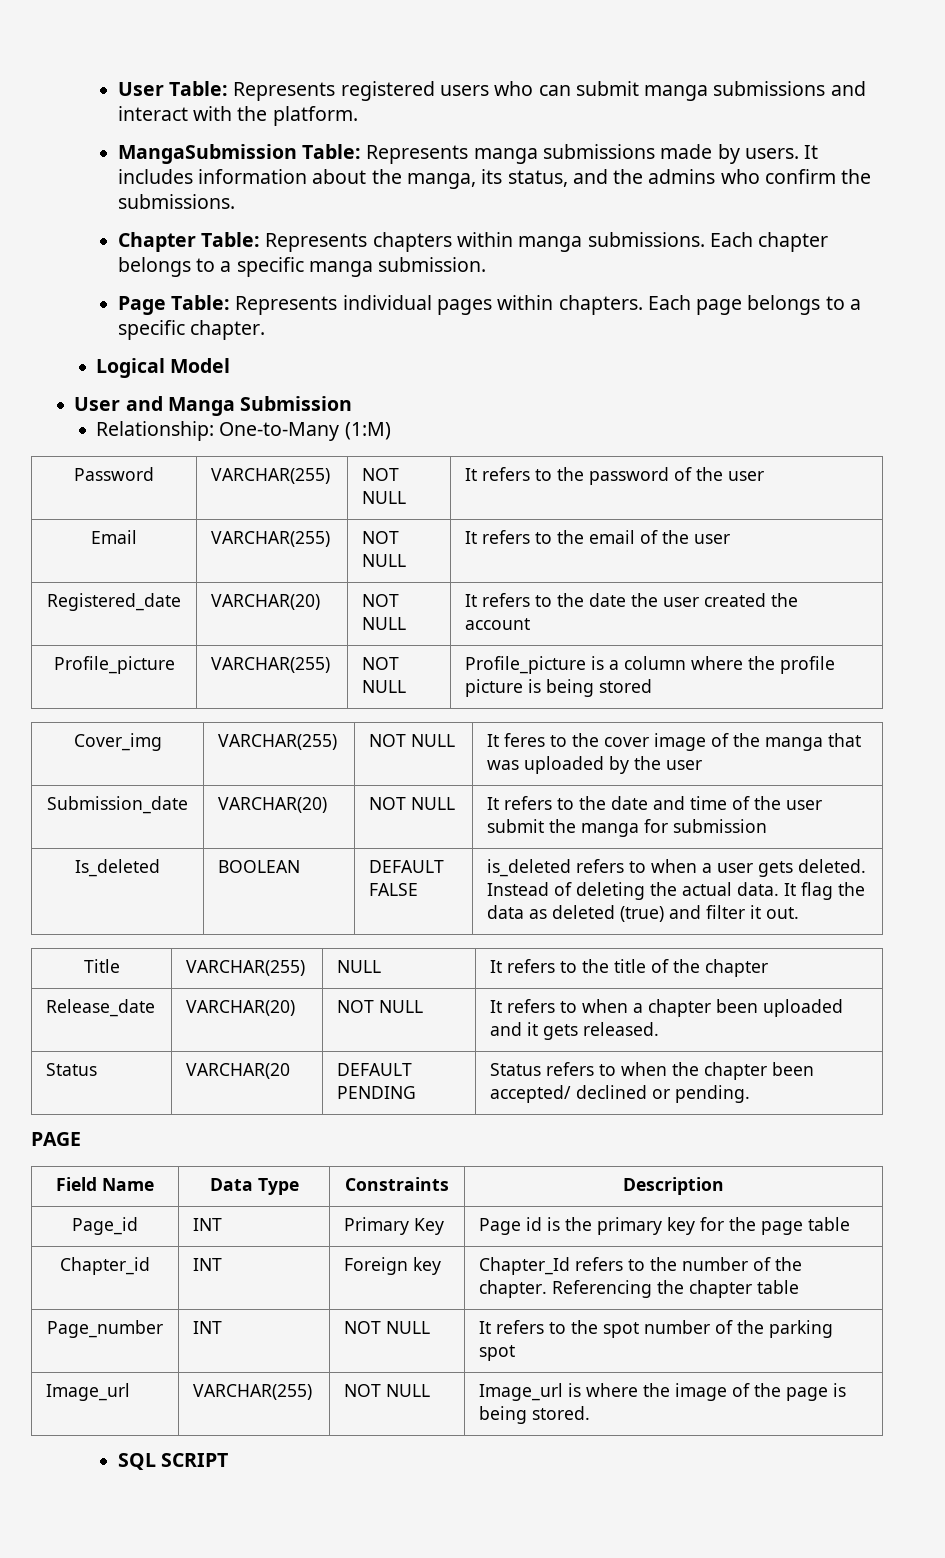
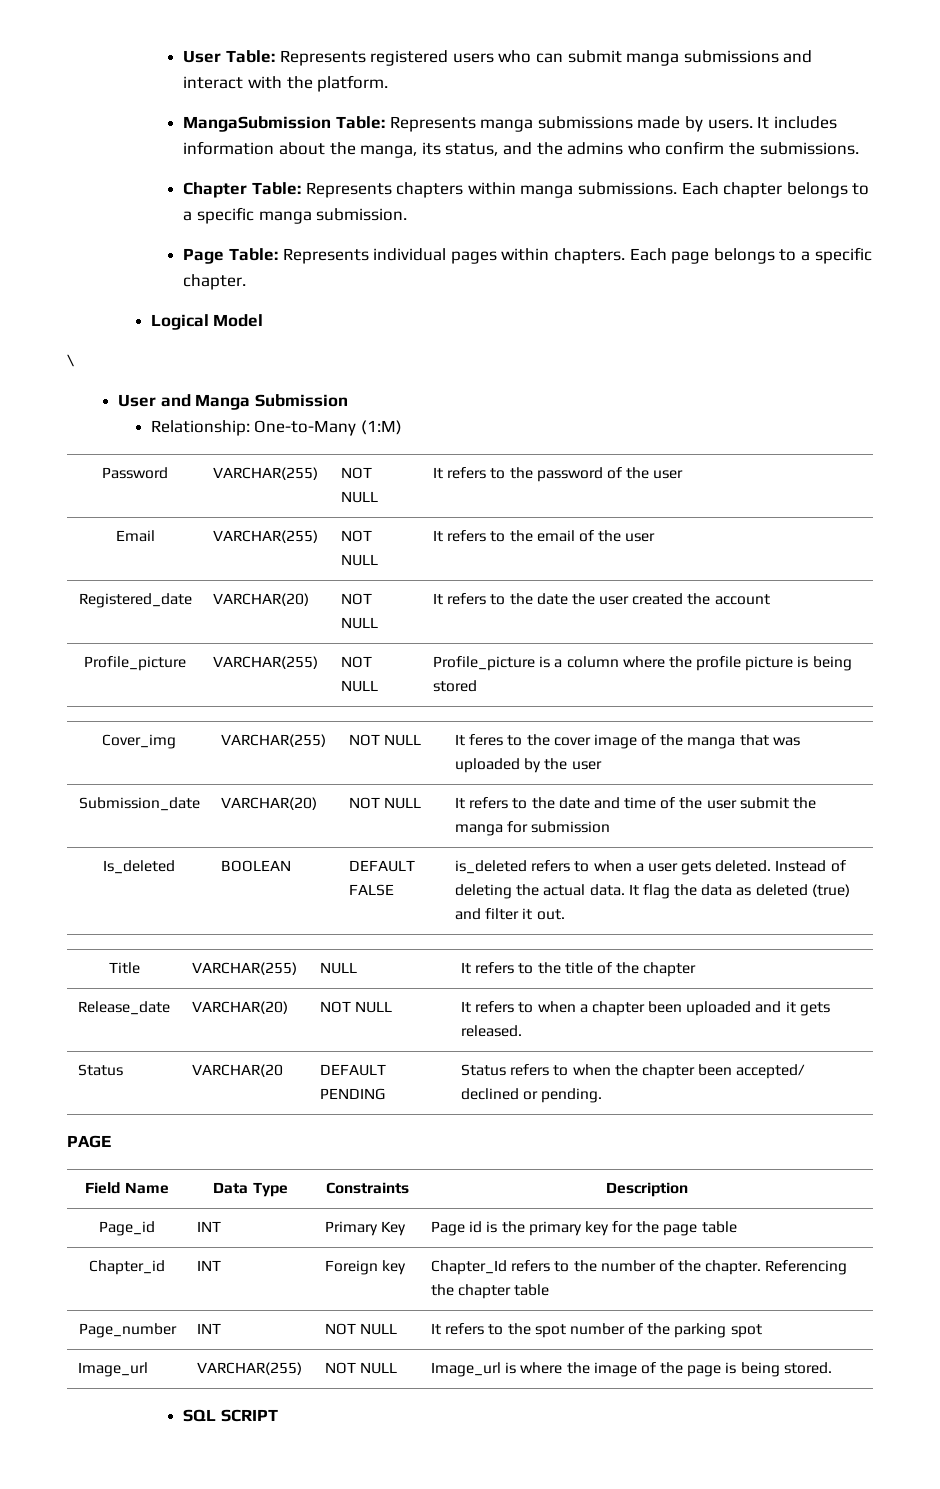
+ \

